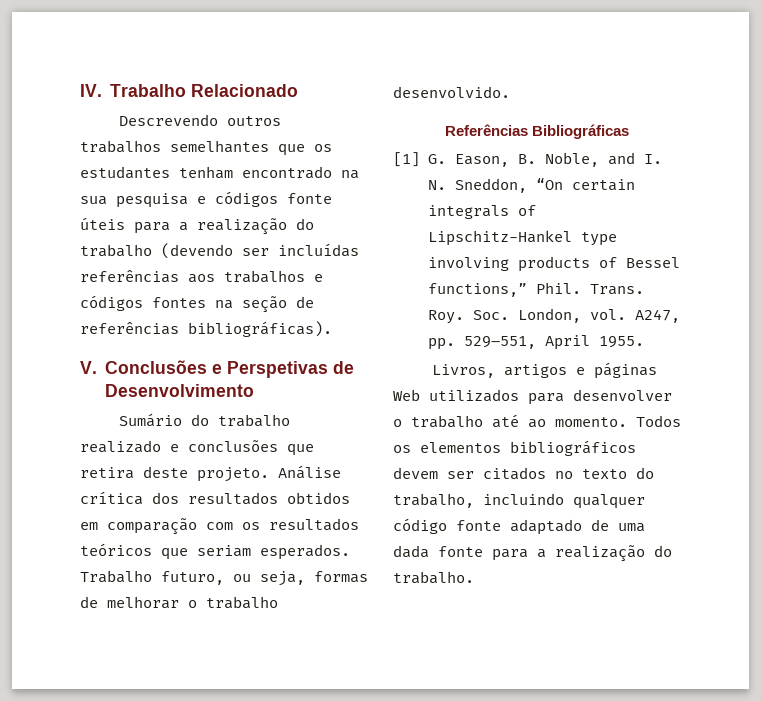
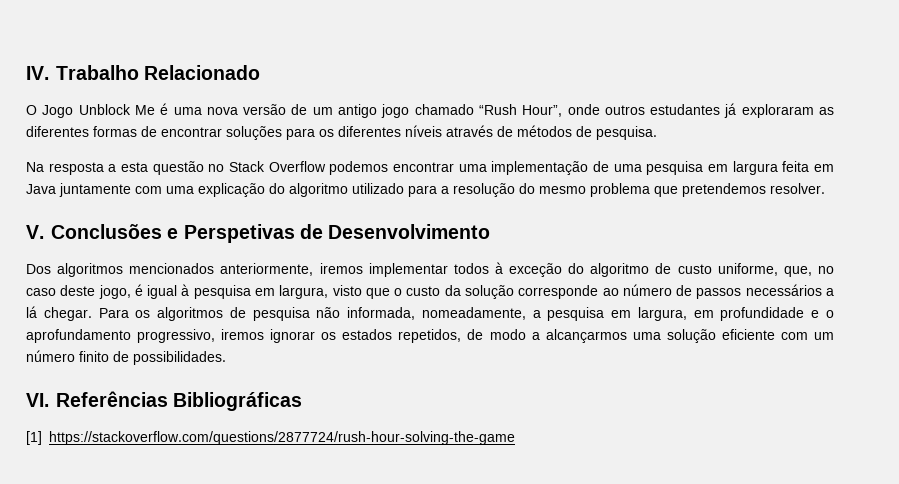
- Descrevendo outros trabalhos semelhantes que os estudantes tenham encontrado na sua pesquisa e códigos fonte úteis para a realização do trabalho (devendo ser incluídas referências aos trabalhos e códigos fontes na seção de referências bibliográficas).
+ O Jogo Unblock Me é uma nova versão de um antigo jogo chamado “Rush Hour”, onde outros estudantes já exploraram as diferentes formas de encontrar soluções para os diferentes níveis através de métodos de pesquisa.
+ Na resposta a esta questão no Stack Overflow podemos encontrar uma implementação de uma pesquisa em largura feita em Java juntamente com uma explicação do algoritmo utilizado para a resolução do mesmo problema que pretendemos resolver.
- Sumário do trabalho realizado e conclusões que retira deste projeto. Análise crítica dos resultados obtidos em comparação com os resultados teóricos que seriam esperados. Trabalho futuro, ou seja, formas de melhorar o trabalho desenvolvido.
- Referências Bibliográficas
- [1] G. Eason, B. Noble, and I. N. Sneddon, “On certain integrals of Lipschitz-Hankel type involving products of Bessel functions,” Phil. Trans. Roy. Soc. London, vol. A247, pp. 529–551, April 1955.
- Livros, artigos e páginas Web utilizados para desenvolver o trabalho até ao momento. Todos os elementos bibliográficos devem ser citados no texto do trabalho, incluindo qualquer código fonte adaptado de uma dada fonte para a realização do trabalho.
+ Dos algoritmos mencionados anteriormente, iremos implementar todos à exceção do algoritmo de custo uniforme, que, no caso deste jogo, é igual à pesquisa em largura, visto que o custo da solução corresponde ao número de passos necessários a lá chegar. Para os algoritmos de pesquisa não informada, nomeadamente, a pesquisa em largura, em profundidade e o aprofundamento progressivo, iremos ignorar os estados repetidos, de modo a alcançarmos uma solução eficiente com um número finito de possibilidades.
+ VI. Referências Bibliográficas
+ [1] https://stackoverflow.com/questions/2877724/rush-hour-solving-the-game

